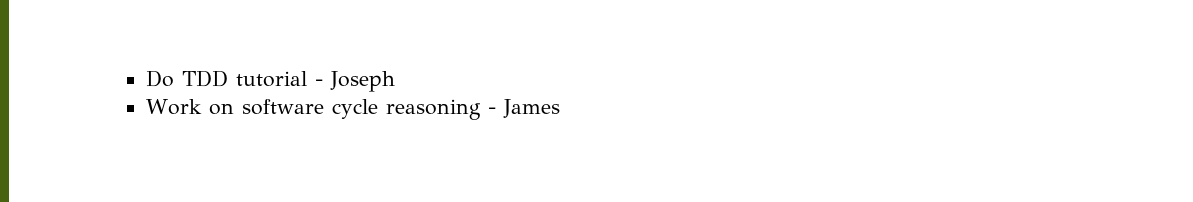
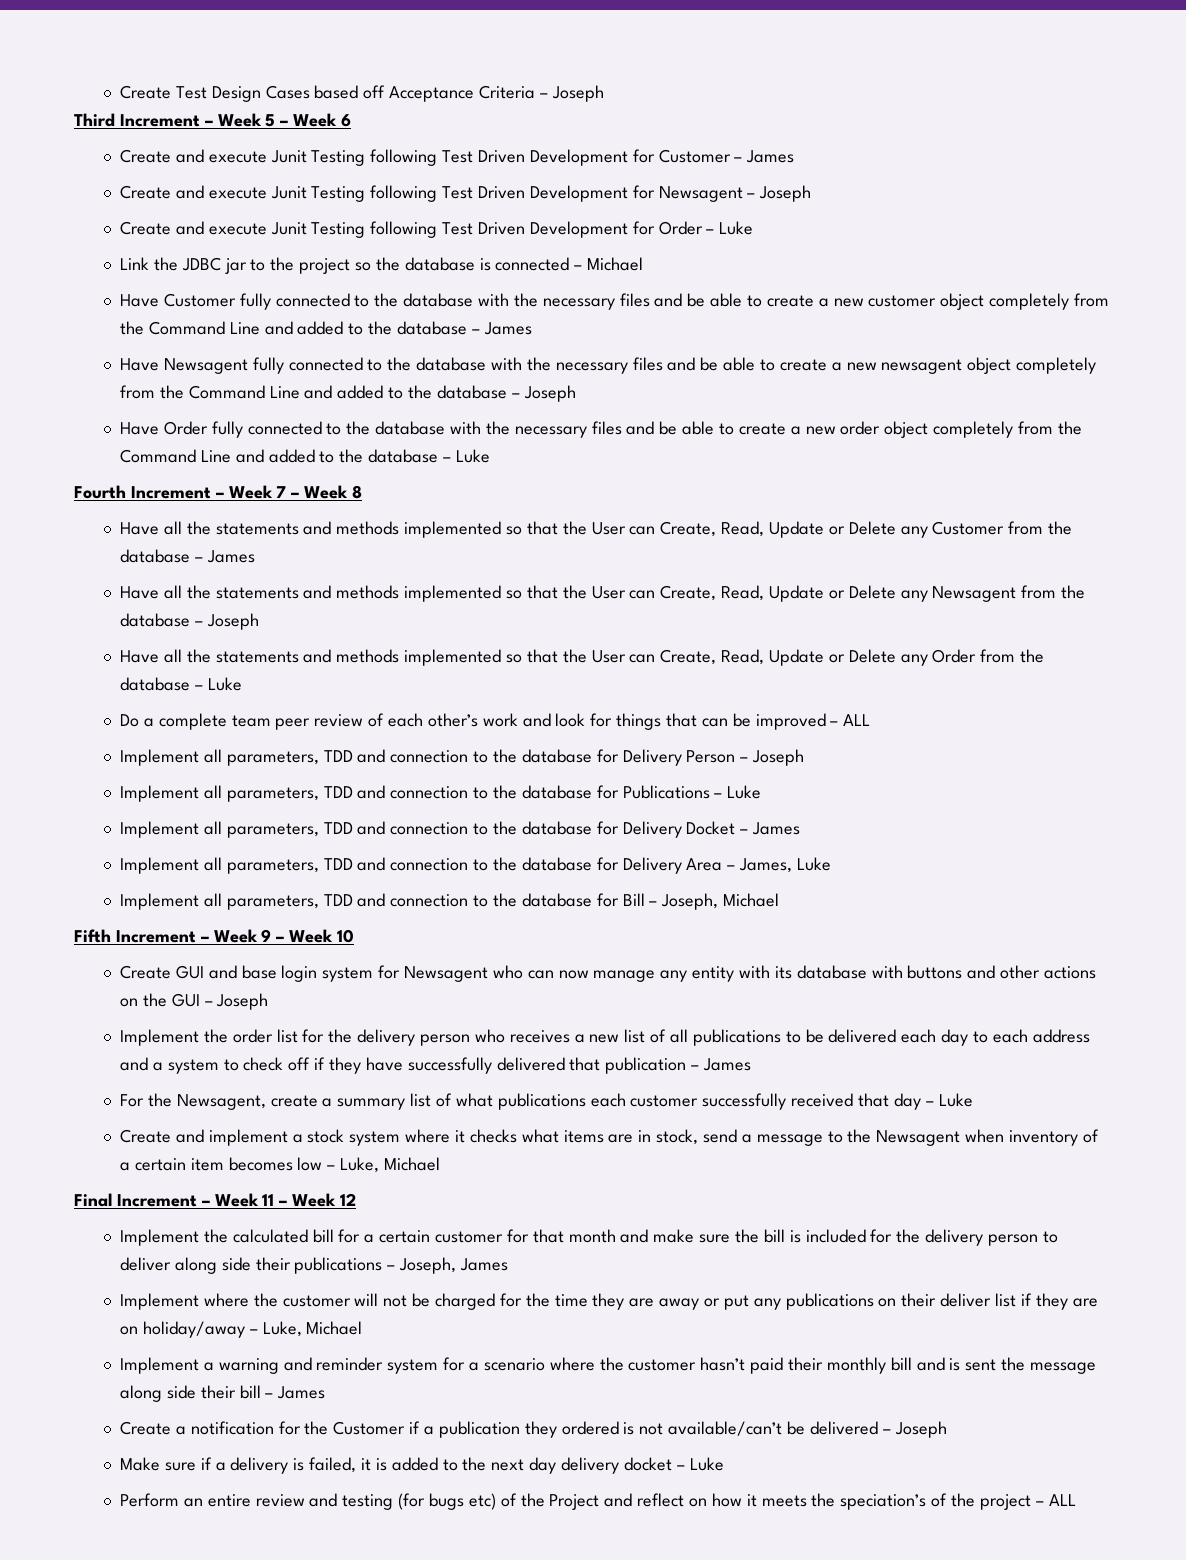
- Do TDD tutorial - Joseph
- Work on software cycle reasoning - James
+ Create Test Design Cases based off Acceptance Criteria – Joseph
+ Third Increment – Week 5 – Week 6
+ Create and execute Junit Testing following Test Driven Development for Customer – James
+ Create and execute Junit Testing following Test Driven Development for Newsagent – Joseph
+ Create and execute Junit Testing following Test Driven Development for Order – Luke
+ Link the JDBC jar to the project so the database is connected – Michael
+ Have Customer fully connected to the database with the necessary files and be able to create a new customer object completely from the Command Line and added to the database – James
+ Have Newsagent fully connected to the database with the necessary files and be able to create a new newsagent object completely from the Command Line and added to the database – Joseph
+ Have Order fully connected to the database with the necessary files and be able to create a new order object completely from the Command Line and added to the database – Luke
+ Fourth Increment – Week 7 – Week 8
+ Have all the statements and methods implemented so that the User can Create, Read, Update or Delete any Customer from the database – James
+ Have all the statements and methods implemented so that the User can Create, Read, Update or Delete any Newsagent from the database – Joseph
+ Have all the statements and methods implemented so that the User can Create, Read, Update or Delete any Order from the database – Luke
+ Do a complete team peer review of each other’s work and look for things that can be improved – ALL
+ Implement all parameters, TDD and connection to the database for Delivery Person – Joseph
+ Implement all parameters, TDD and connection to the database for Publications – Luke
+ Implement all parameters, TDD and connection to the database for Delivery Docket – James
+ Implement all parameters, TDD and connection to the database for Delivery Area – James, Luke
+ Implement all parameters, TDD and connection to the database for Bill – Joseph, Michael
+ Fifth Increment – Week 9 – Week 10
+ Create GUI and base login system for Newsagent who can now manage any entity with its database with buttons and other actions on the GUI – Joseph
+ Implement the order list for the delivery person who receives a new list of all publications to be delivered each day to each address and a system to check off if they have successfully delivered that publication – James
+ For the Newsagent, create a summary list of what publications each customer successfully received that day – Luke
+ Create and implement a stock system where it checks what items are in stock, send a message to the Newsagent when inventory of a certain item becomes low – Luke, Michael
+ Final Increment – Week 11 – Week 12
+ Implement the calculated bill for a certain customer for that month and make sure the bill is included for the delivery person to deliver along side their publications – Joseph, James
+ Implement where the customer will not be charged for the time they are away or put any publications on their deliver list if they are on holiday/away – Luke, Michael
+ Implement a warning and reminder system for a scenario where the customer hasn’t paid their monthly bill and is sent the message along side their bill – James
+ Create a notification for the Customer if a publication they ordered is not available/can’t be delivered – Joseph
+ Make sure if a delivery is failed, it is added to the next day delivery docket – Luke
+ Perform an entire review and testing (for bugs etc) of the Project and reflect on how it meets the speciation’s of the project – ALL

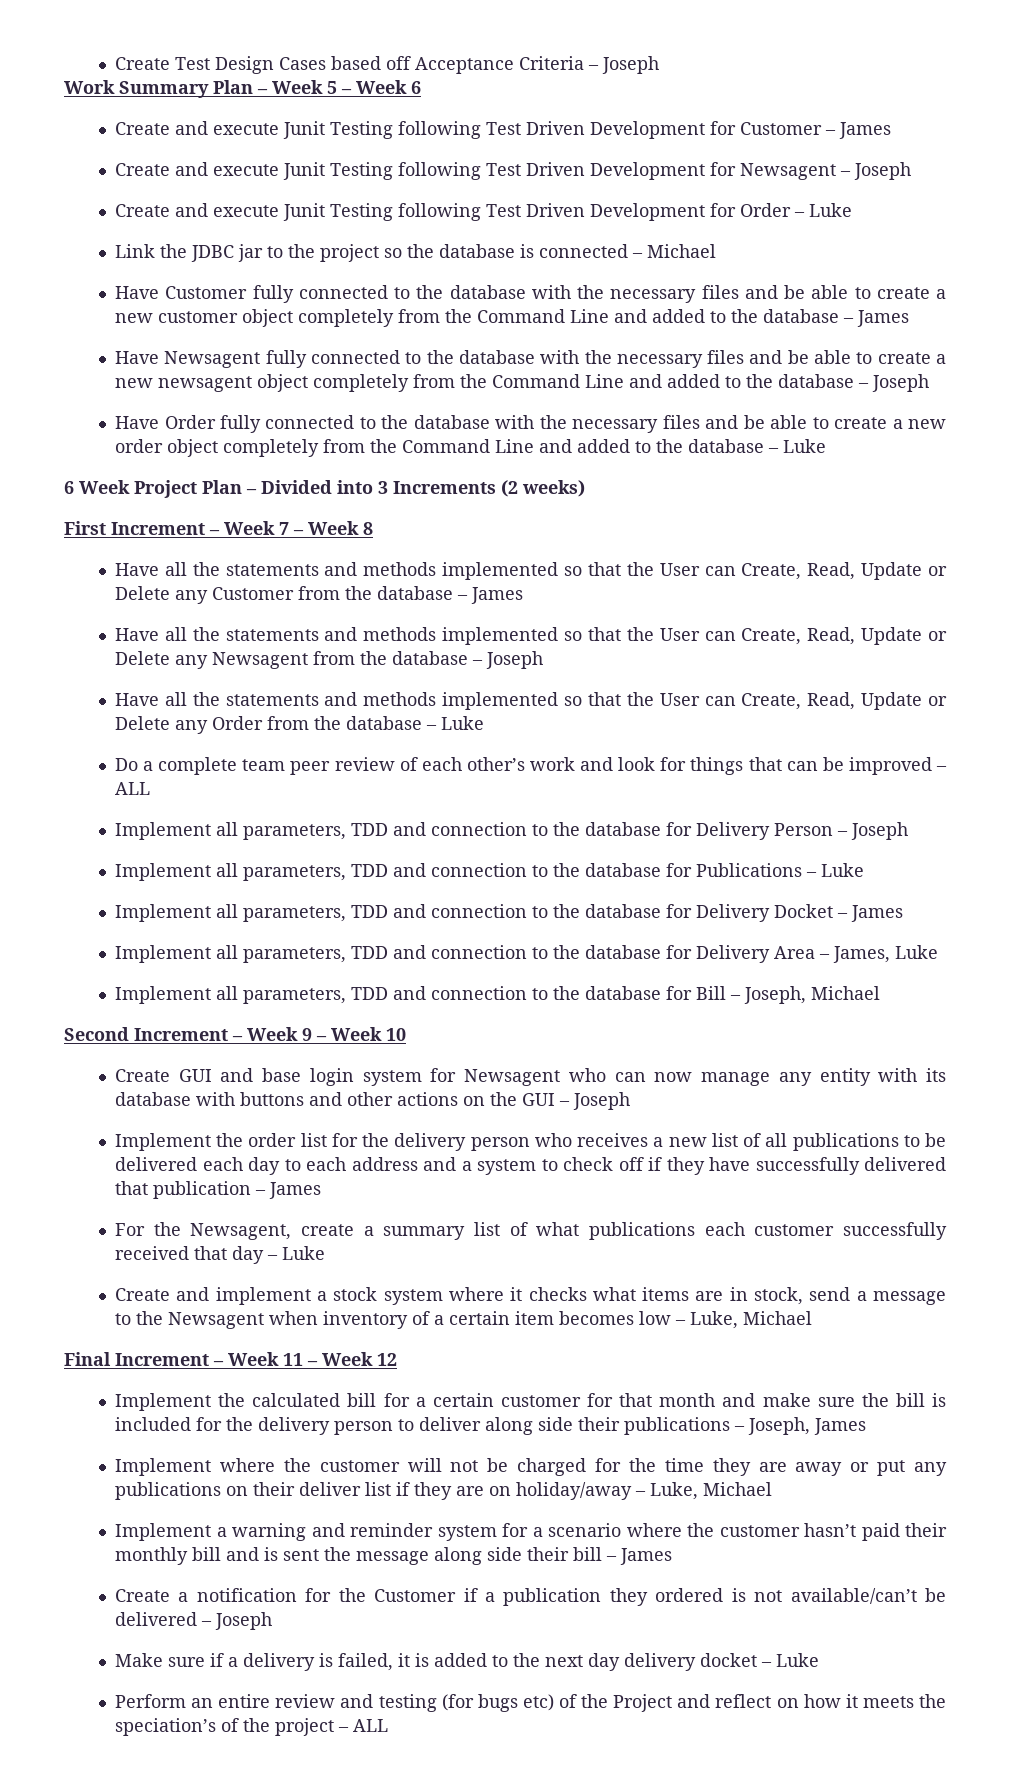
- Third Increment – Week 5 – Week 6
+ Work Summary Plan – Week 5 – Week 6
- Fourth Increment – Week 7 – Week 8
+ 6 Week Project Plan – Divided into 3 Increments (2 weeks)
+ First Increment – Week 7 – Week 8
- Fifth Increment – Week 9 – Week 10
+ Second Increment – Week 9 – Week 10

